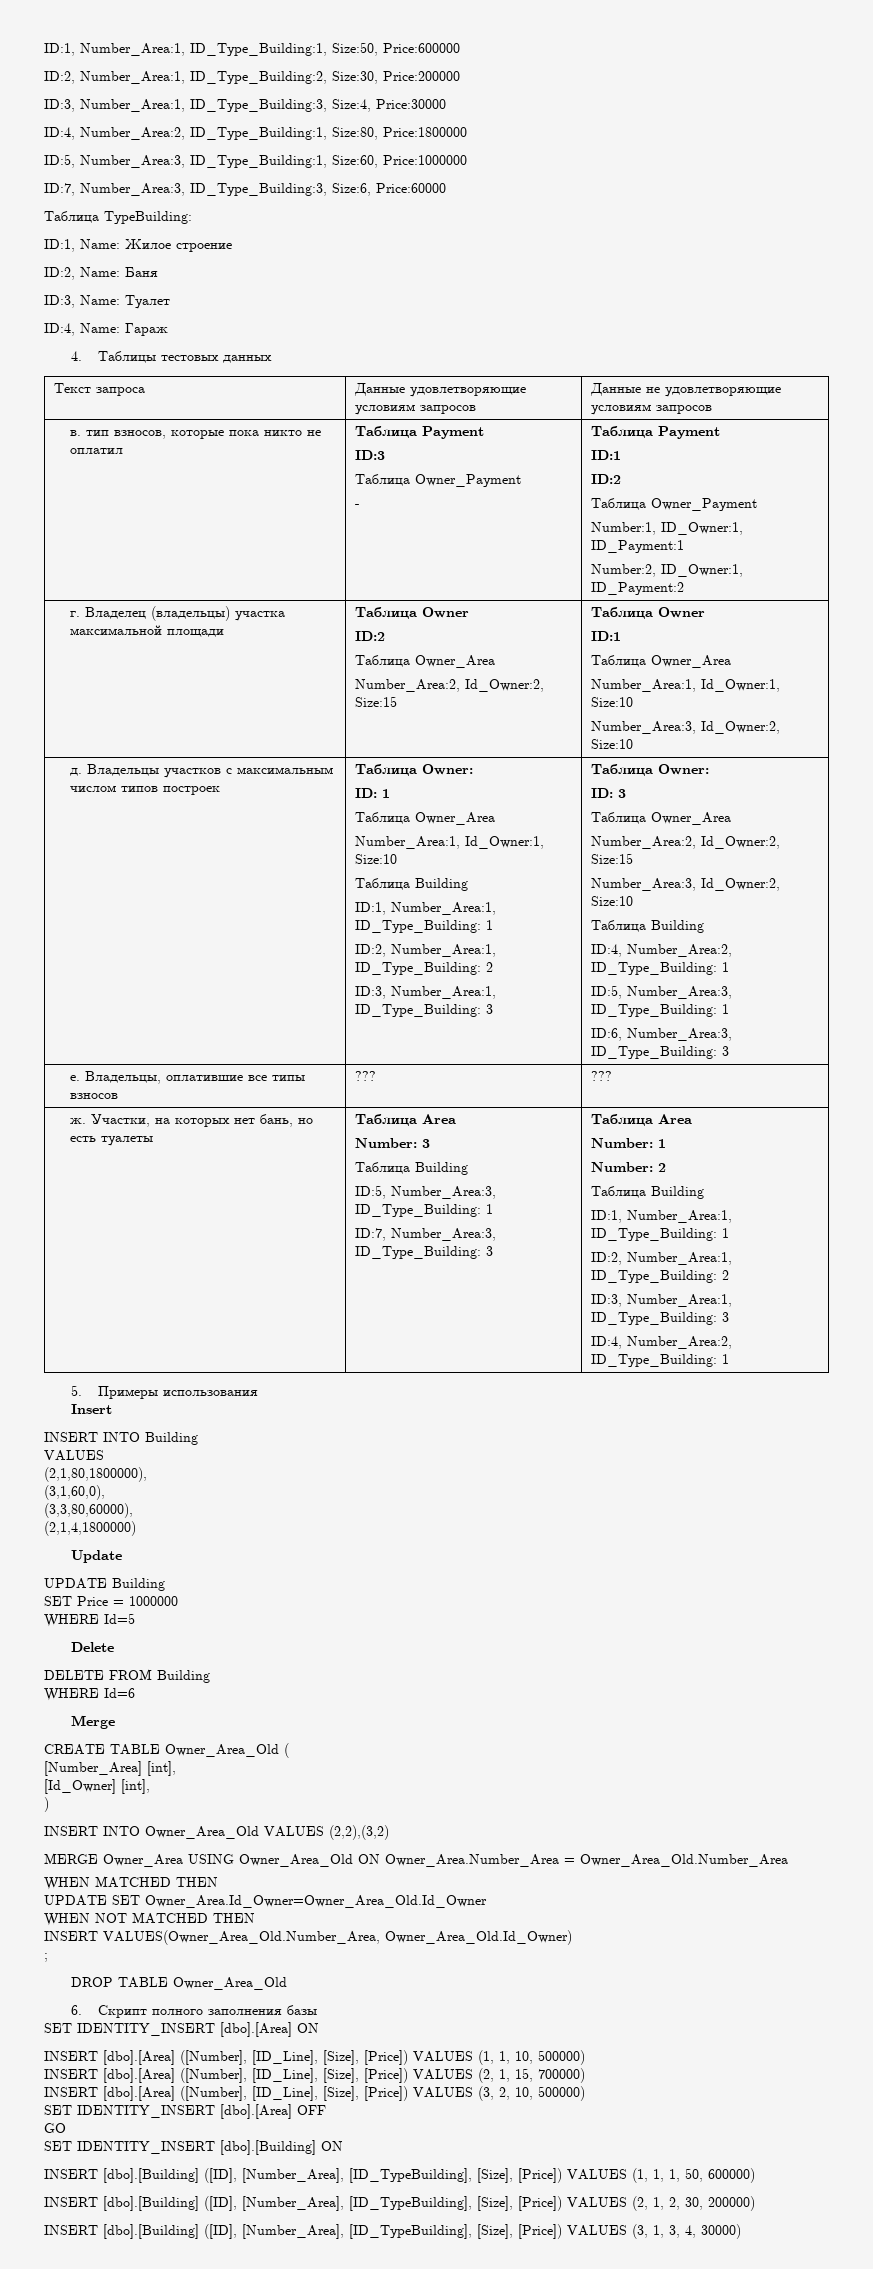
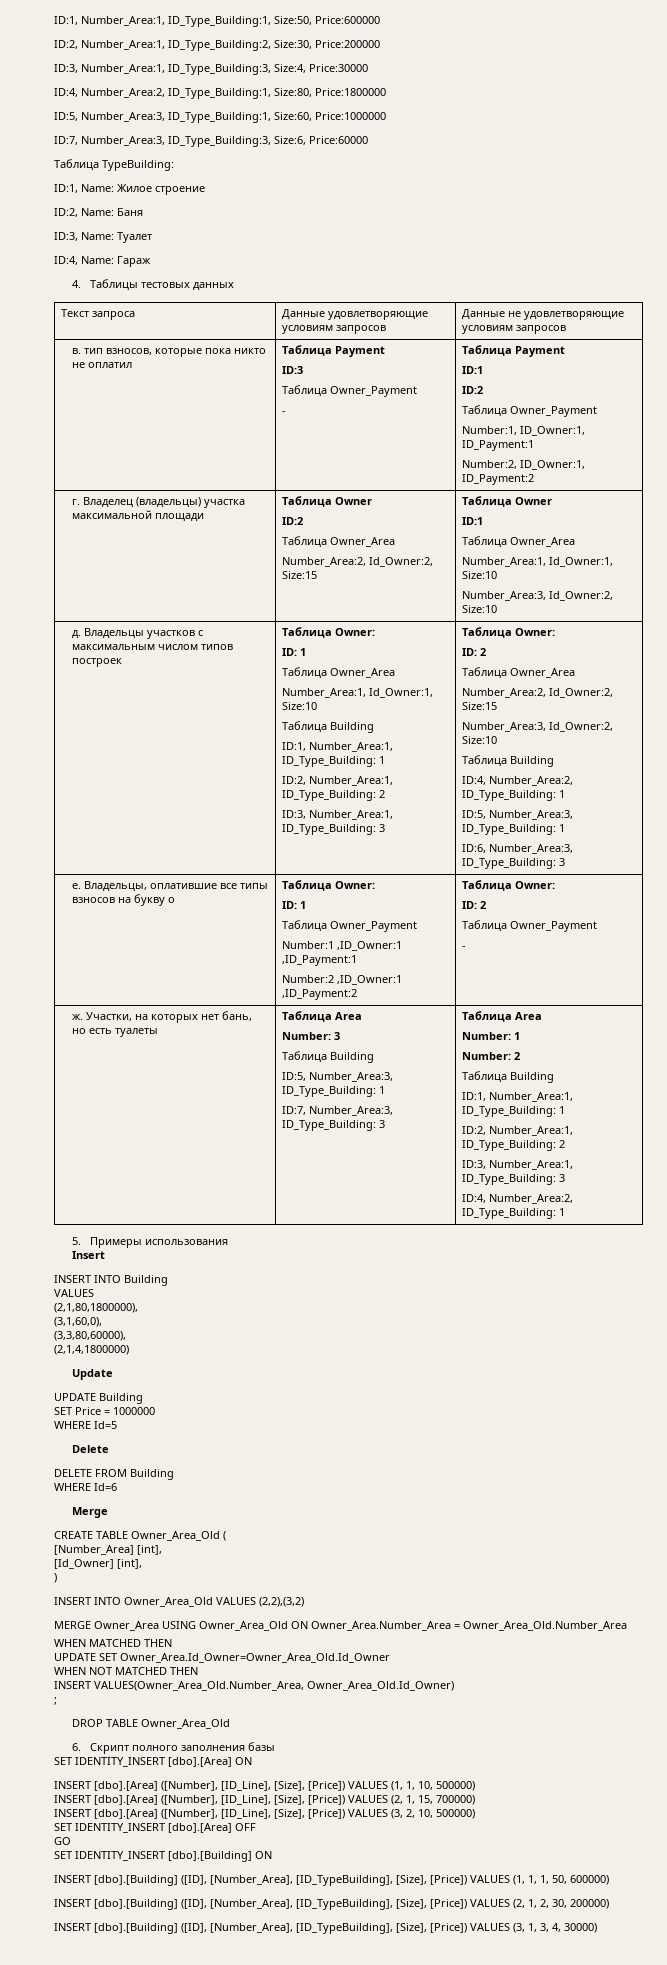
  ID:3, Number_Area:1, ID_Type_Building: 3 | Таблица Owner:
- ID: 3
+ ID: 2
- е. Владельцы, оплатившие все типы взносов | ??? | ???
+ е. Владельцы, оплатившие все типы взносов на букву о | Таблица Owner:
+ ID: 1
+ Таблица Owner_Payment
+ Number:1 ,ID_Owner:1 ,ID_Payment:1
+ Number:2 ,ID_Owner:1 ,ID_Payment:2 | Таблица Owner:
+ ID: 2
+ Таблица Owner_Payment
+ -

